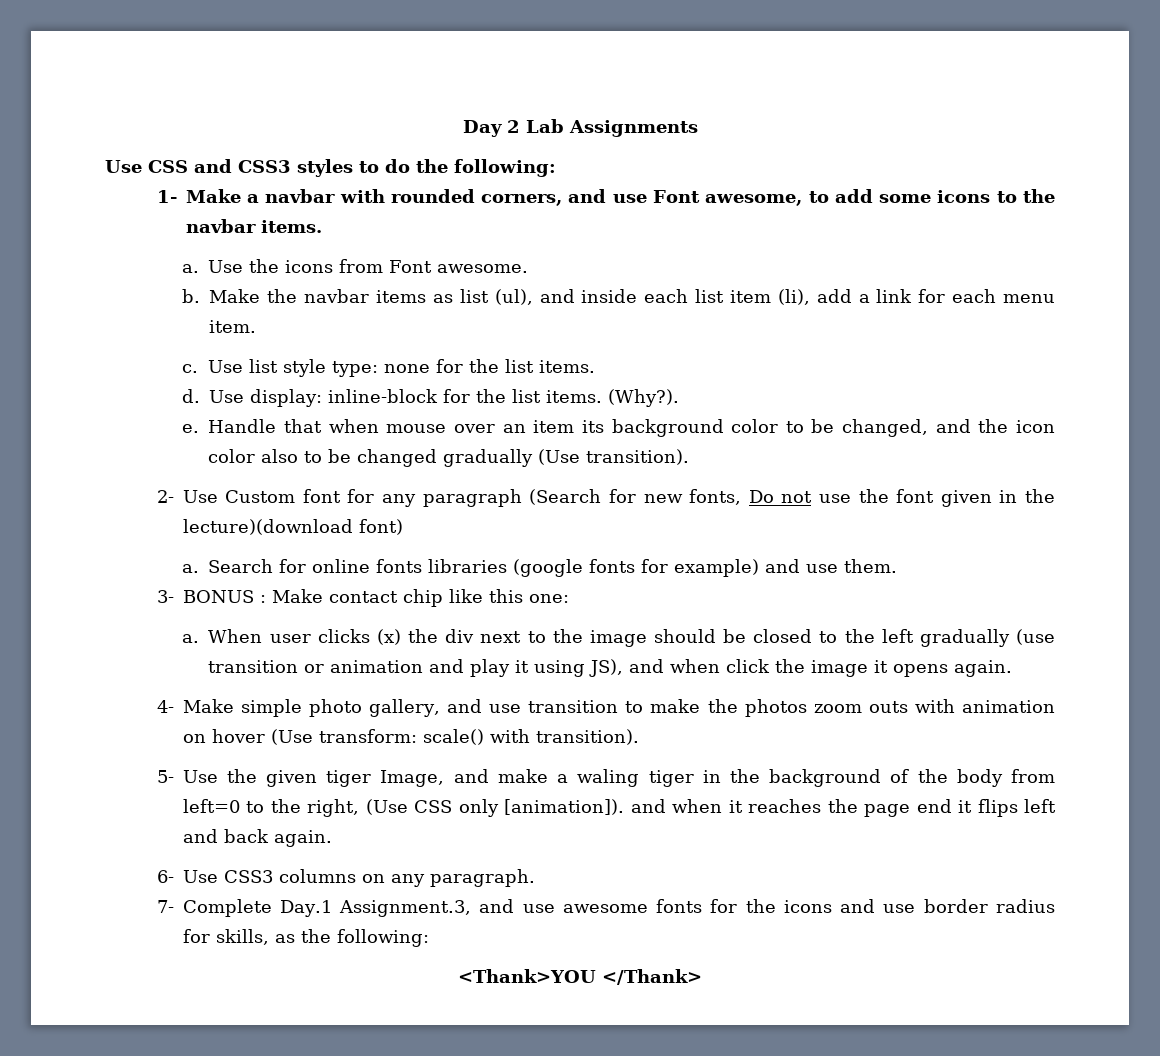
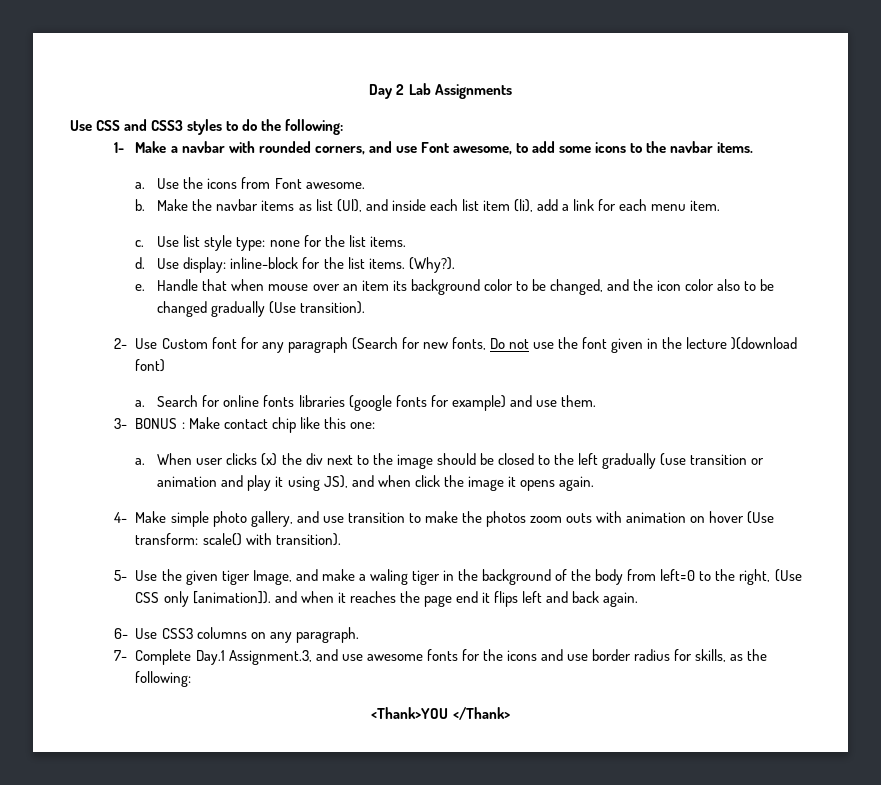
- Make the navbar items as list (ul), and inside each list item (li), add a link for each menu item.
+ Make the navbar items as list (Ul), and inside each list item (li), add a link for each menu item.
- 2- Use Custom font for any paragraph (Search for new fonts, Do not use the font given in the lecture)(download font)
+ 2- Use Custom font for any paragraph (Search for new fonts, Do not use the font given in the lecture )(download font)

